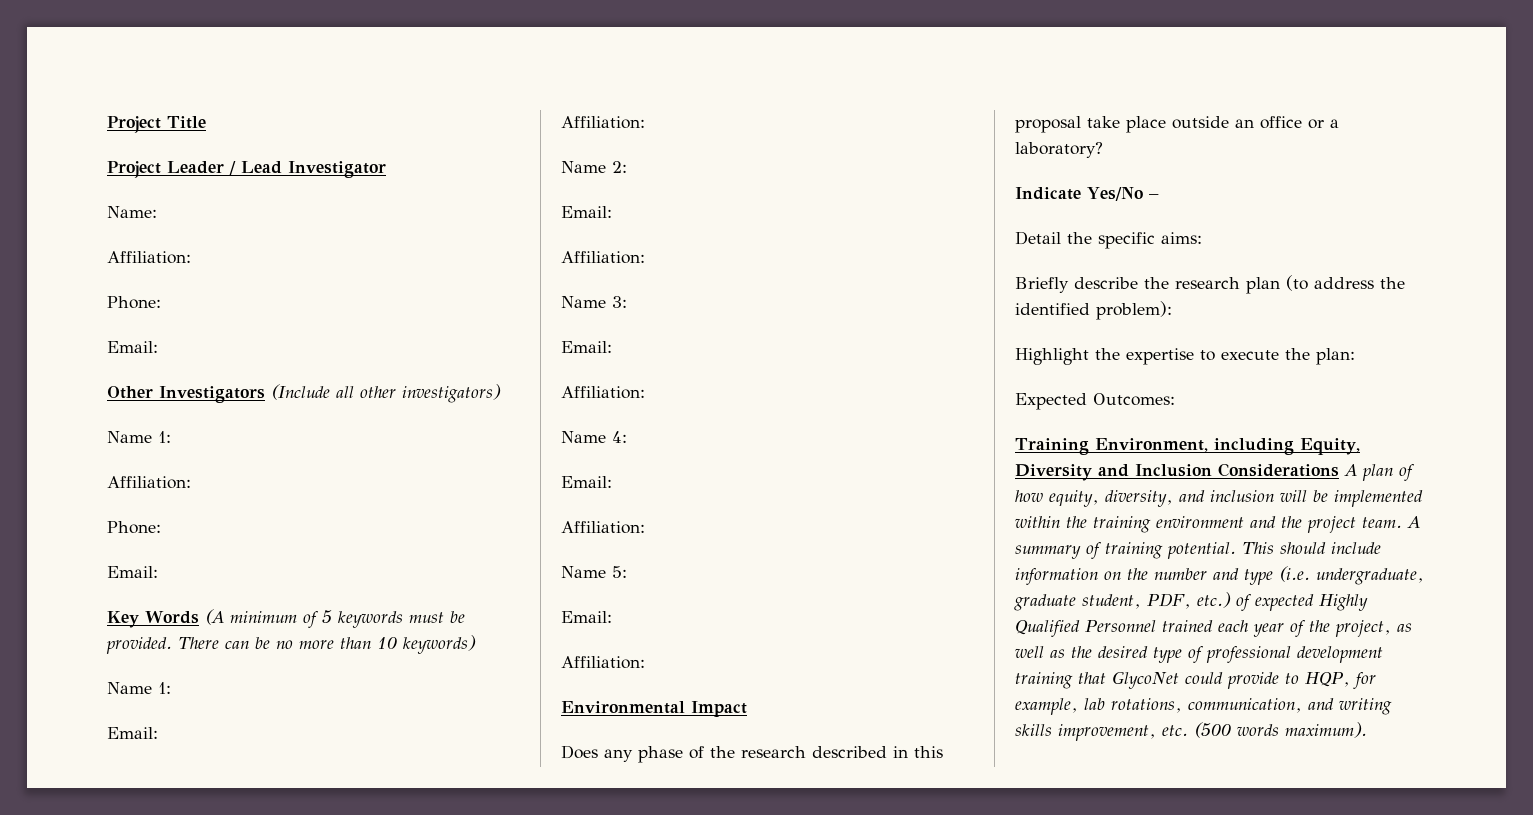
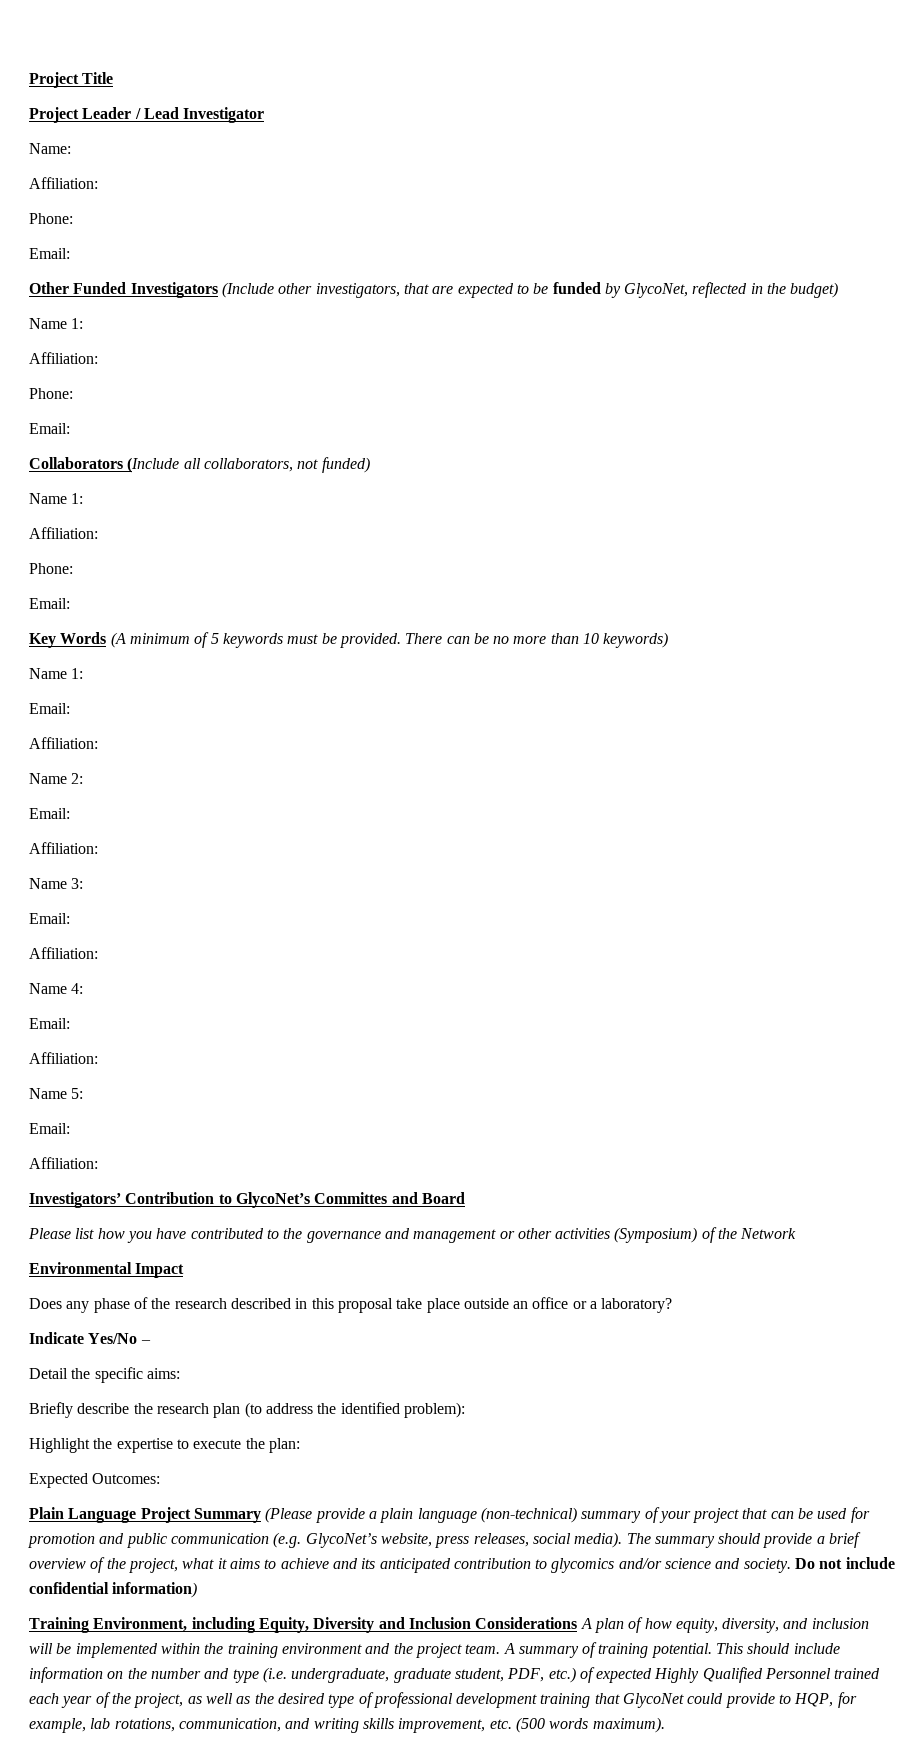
- Other Investigators (Include all other investigators)
+ Other Funded Investigators (Include other investigators, that are expected to be funded by GlycoNet, reflected in the budget)
+ Name 1:
+ Affiliation:
+ Phone:
+ Email:
+ Collaborators (Include all collaborators, not funded)
+ Investigators’ Contribution to GlycoNet’s Committes and Board
+ Please list how you have contributed to the governance and management or other activities (Symposium) of the Network
+ Plain Language Project Summary (Please provide a plain language (non-technical) summary of your project that can be used for promotion and public communication (e.g. GlycoNet’s website, press releases, social media). The summary should provide a brief overview of the project, what it aims to achieve and its anticipated contribution to glycomics and/or science and society. Do not include confidential information)

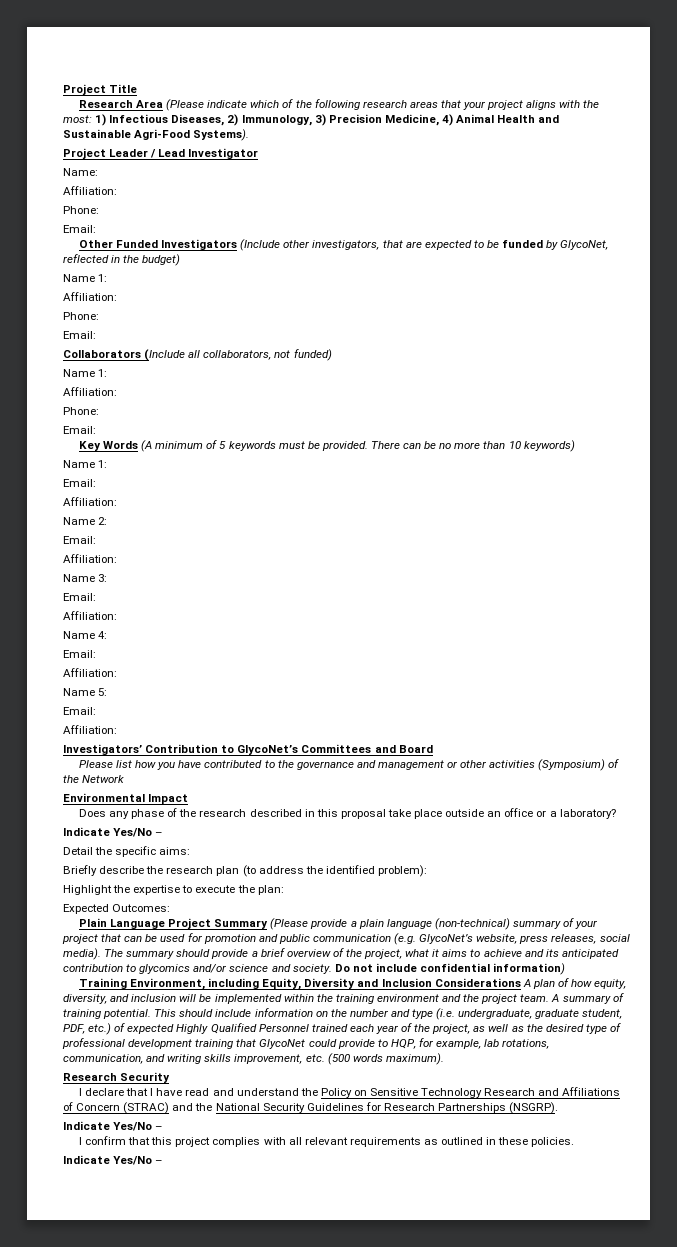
+ Research Area (Please indicate which of the following research areas that your project aligns with the most: 1) Infectious Diseases, 2) Immunology, 3) Precision Medicine, 4) Animal Health and Sustainable Agri-Food Systems).
- Investigators’ Contribution to GlycoNet’s Committes and Board
+ Investigators’ Contribution to GlycoNet’s Committees and Board
+ Research Security
+ I declare that I have read and understand the Policy on Sensitive Technology Research and Affiliations of Concern (STRAC) and the National Security Guidelines for Research Partnerships (NSGRP).
+ Indicate Yes/No –
+ I confirm that this project complies with all relevant requirements as outlined in these policies.
+ Indicate Yes/No –

